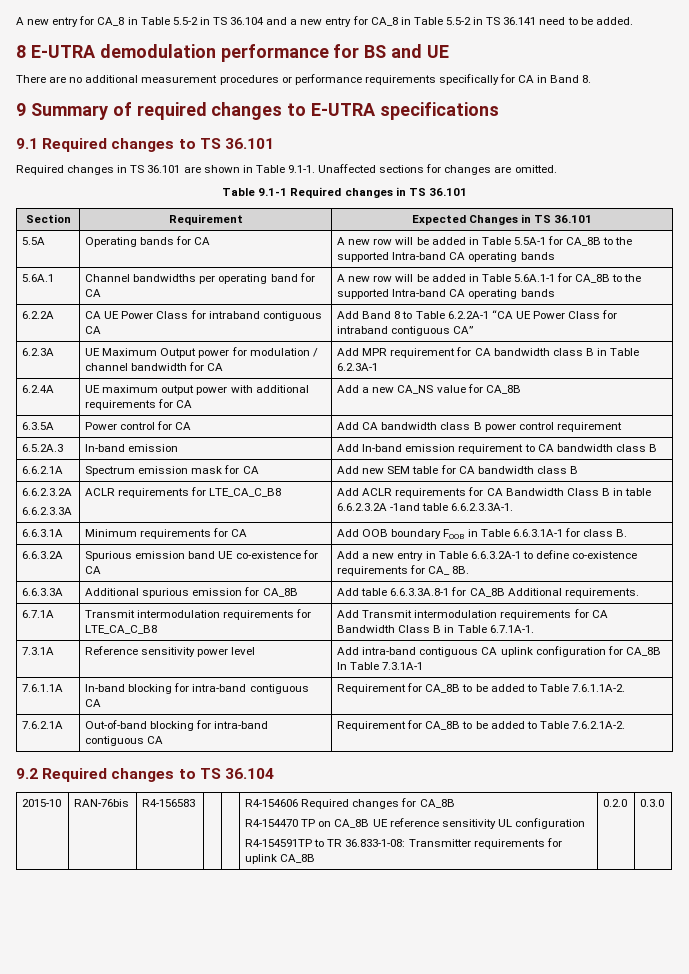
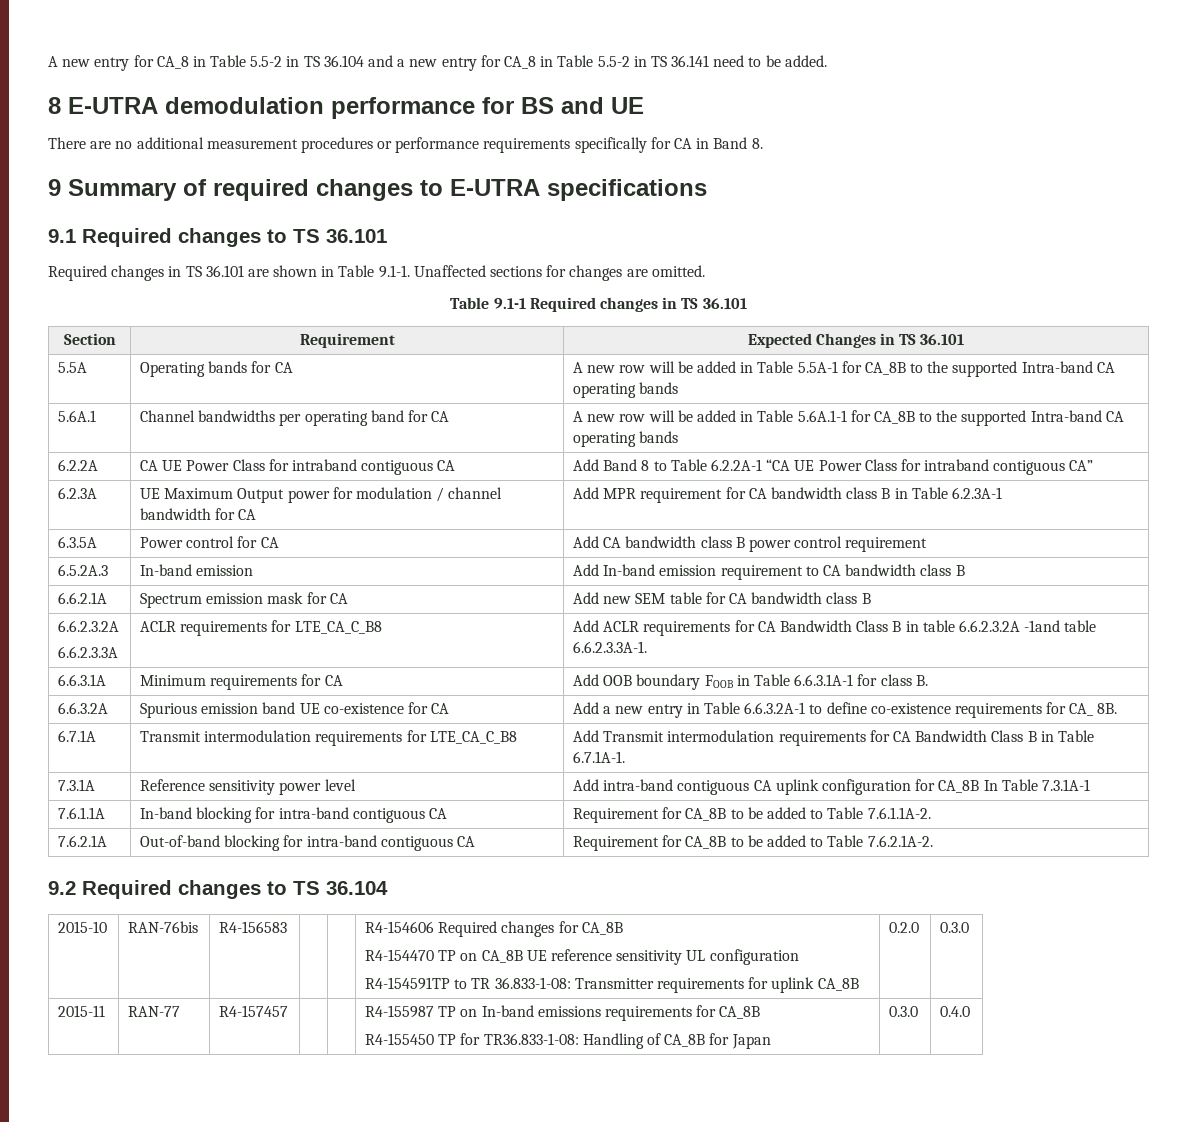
- 6.2.4A | UE maximum output power with additional requirements for CA | Add a new CA_NS value for CA_8B
- 6.6.3.3A | Additional spurious emission for CA_8B | Add table 6.6.3.3A.8-1 for CA_8B Additional requirements.
+ 2015-11 | RAN-77 | R4-157457 | | | R4-155987 TP on In-band emissions requirements for CA_8B
+ R4-155450 TP for TR36.833-1-08: Handling of CA_8B for Japan | 0.3.0 | 0.4.0

